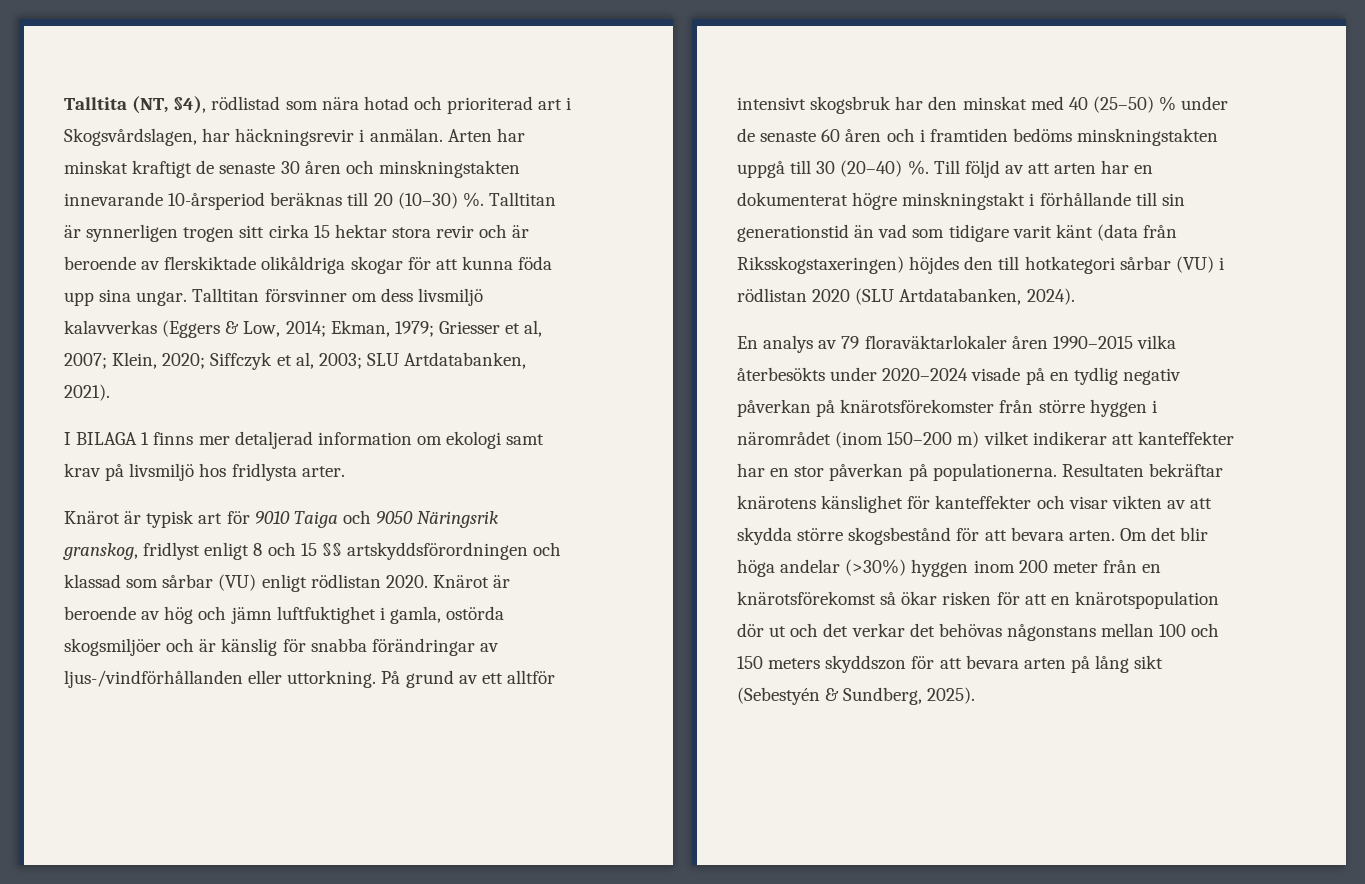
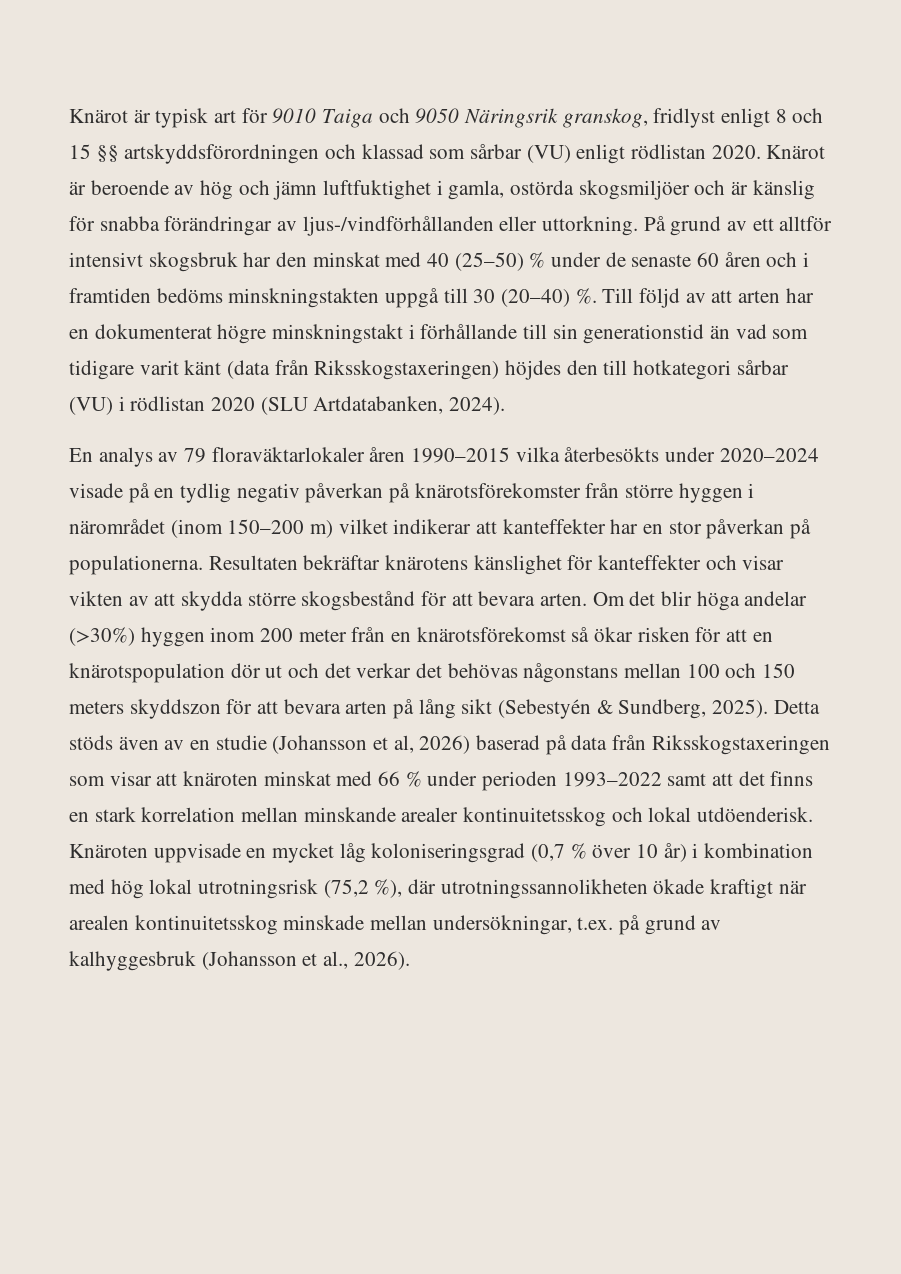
- Talltita (NT, §4), rödlistad som nära hotad och prioriterad art i Skogsvårdslagen, har häckningsrevir i anmälan. Arten har minskat kraftigt de senaste 30 åren och minskningstakten innevarande 10-årsperiod beräknas till 20 (10–30) %. Talltitan är synnerligen trogen sitt cirka 15 hektar stora revir och är beroende av flerskiktade olikåldriga skogar för att kunna föda upp sina ungar. Talltitan försvinner om dess livsmiljö kalavverkas (Eggers & Low, 2014; Ekman, 1979; Griesser et al, 2007; Klein, 2020; Siffczyk et al, 2003; SLU Artdatabanken, 2021).
- I BILAGA 1 finns mer detaljerad information om ekologi samt krav på livsmiljö hos fridlysta arter.
+ Detta stöds även av en studie (Johansson et al, 2026) baserad på data från Riksskogstaxeringen som visar att knäroten minskat med 66 % under perioden 1993–2022 samt att det finns en stark korrelation mellan minskande arealer kontinuitetsskog och lokal utdöenderisk. Knäroten uppvisade en mycket låg koloniseringsgrad (0,7 % över 10 år) i kombination med hög lokal utrotningsrisk (75,2 %), där utrotningssannolikheten ökade kraftigt när arealen kontinuitetsskog minskade mellan undersökningar, t.ex. på grund av kalhyggesbruk (Johansson et al., 2026).

